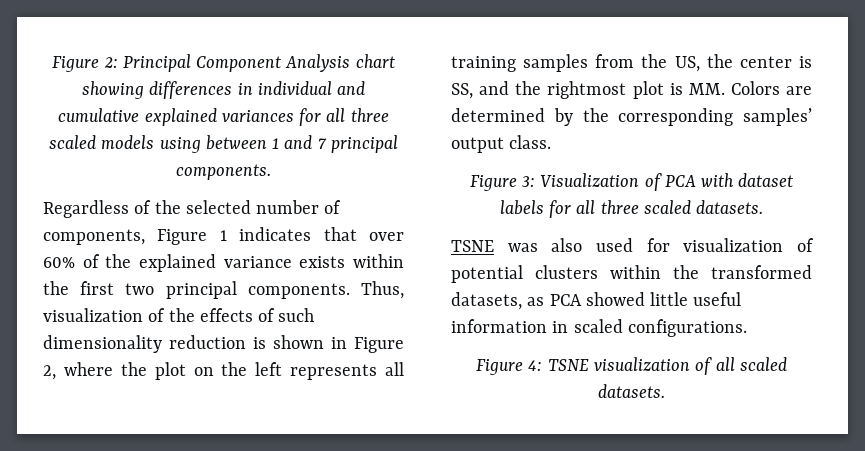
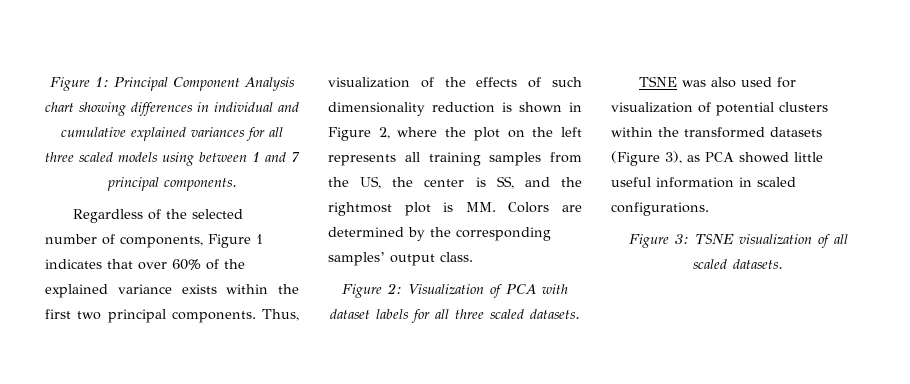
- Figure 2: Principal Component Analysis chart showing differences in individual and cumulative explained variances for all three scaled models using between 1 and 7 principal components.
+ Figure 1: Principal Component Analysis chart showing differences in individual and cumulative explained variances for all three scaled models using between 1 and 7 principal components.
- Figure 3: Visualization of PCA with dataset labels for all three scaled datasets.
+ Figure 2: Visualization of PCA with dataset labels for all three scaled datasets.
- TSNE was also used for visualization of potential clusters within the transformed datasets, as PCA showed little useful information in scaled configurations.
+ TSNE was also used for visualization of potential clusters within the transformed datasets (Figure 3), as PCA showed little useful information in scaled configurations.
- Figure 4: TSNE visualization of all scaled datasets.
+ Figure 3: TSNE visualization of all scaled datasets.

